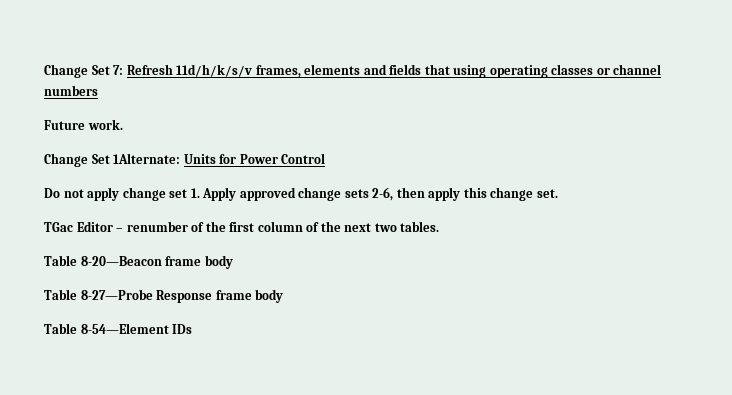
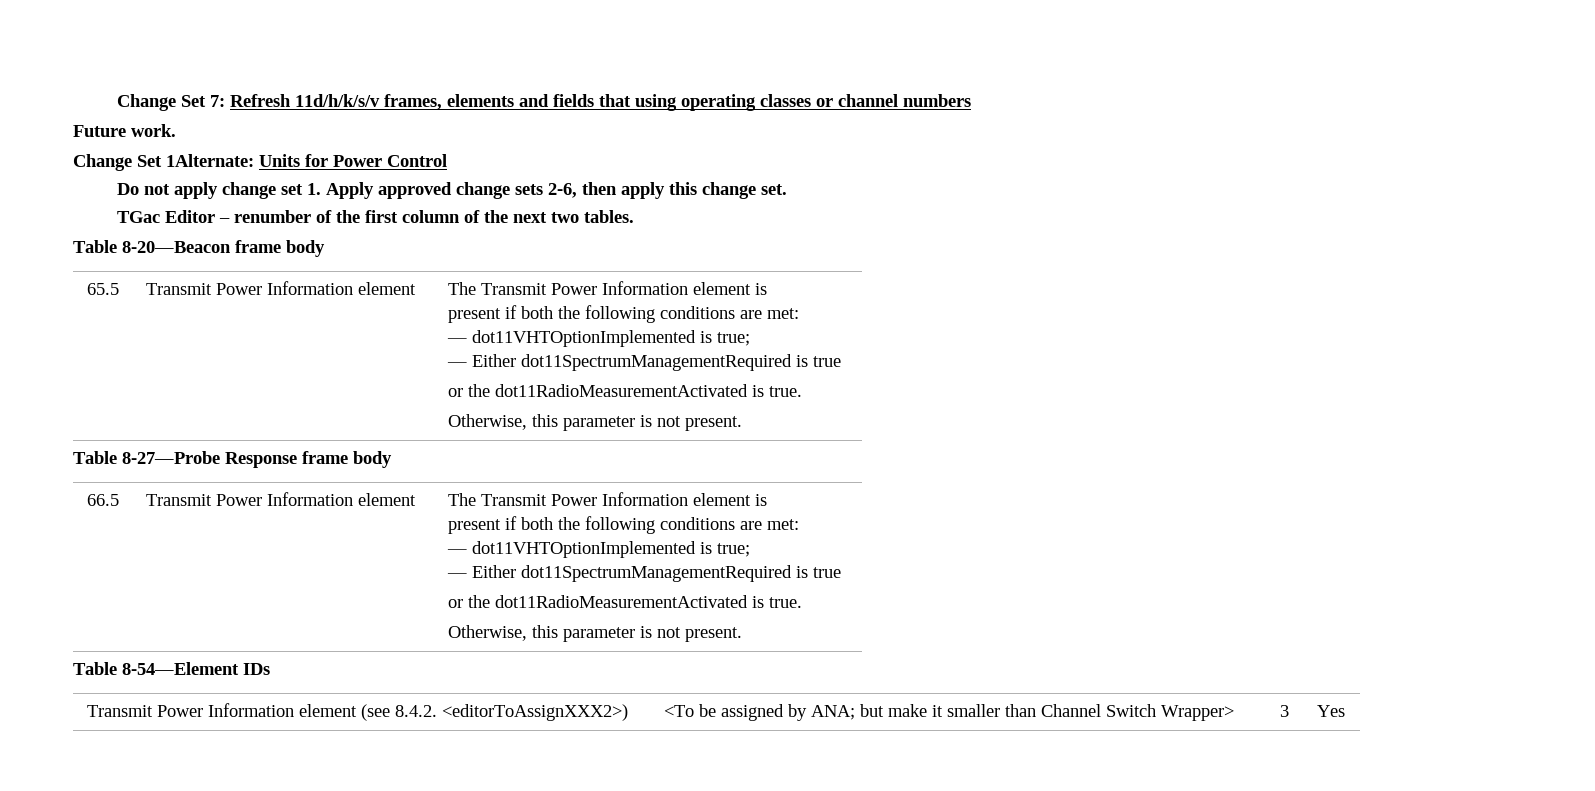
+ 65.5 | Transmit Power Information element | The Transmit Power Information element is
+ present if both the following conditions are met:
+ — dot11VHTOptionImplemented is true;
+ — Either dot11SpectrumManagementRequired is true
+ or the dot11RadioMeasurementActivated is true.
+ Otherwise, this parameter is not present.
+ 66.5 | Transmit Power Information element | The Transmit Power Information element is
+ present if both the following conditions are met:
+ — dot11VHTOptionImplemented is true;
+ — Either dot11SpectrumManagementRequired is true
+ or the dot11RadioMeasurementActivated is true.
+ Otherwise, this parameter is not present.
  Table 8-54—Element IDs
+ Transmit Power Information element (see 8.4.2. <editorToAssignXXX2>) | <To be assigned by ANA; but make it smaller than Channel Switch Wrapper> | 3 | Yes

